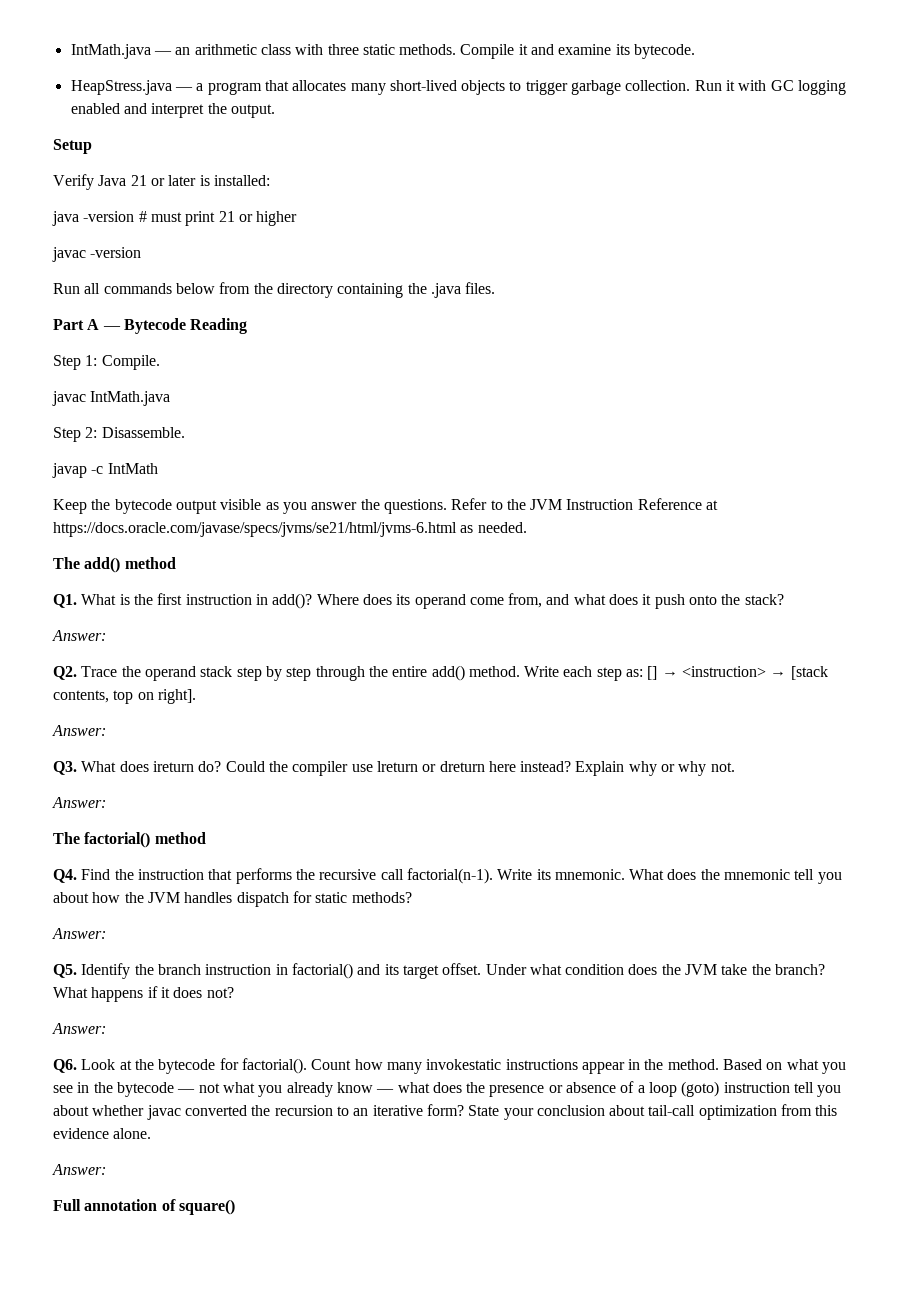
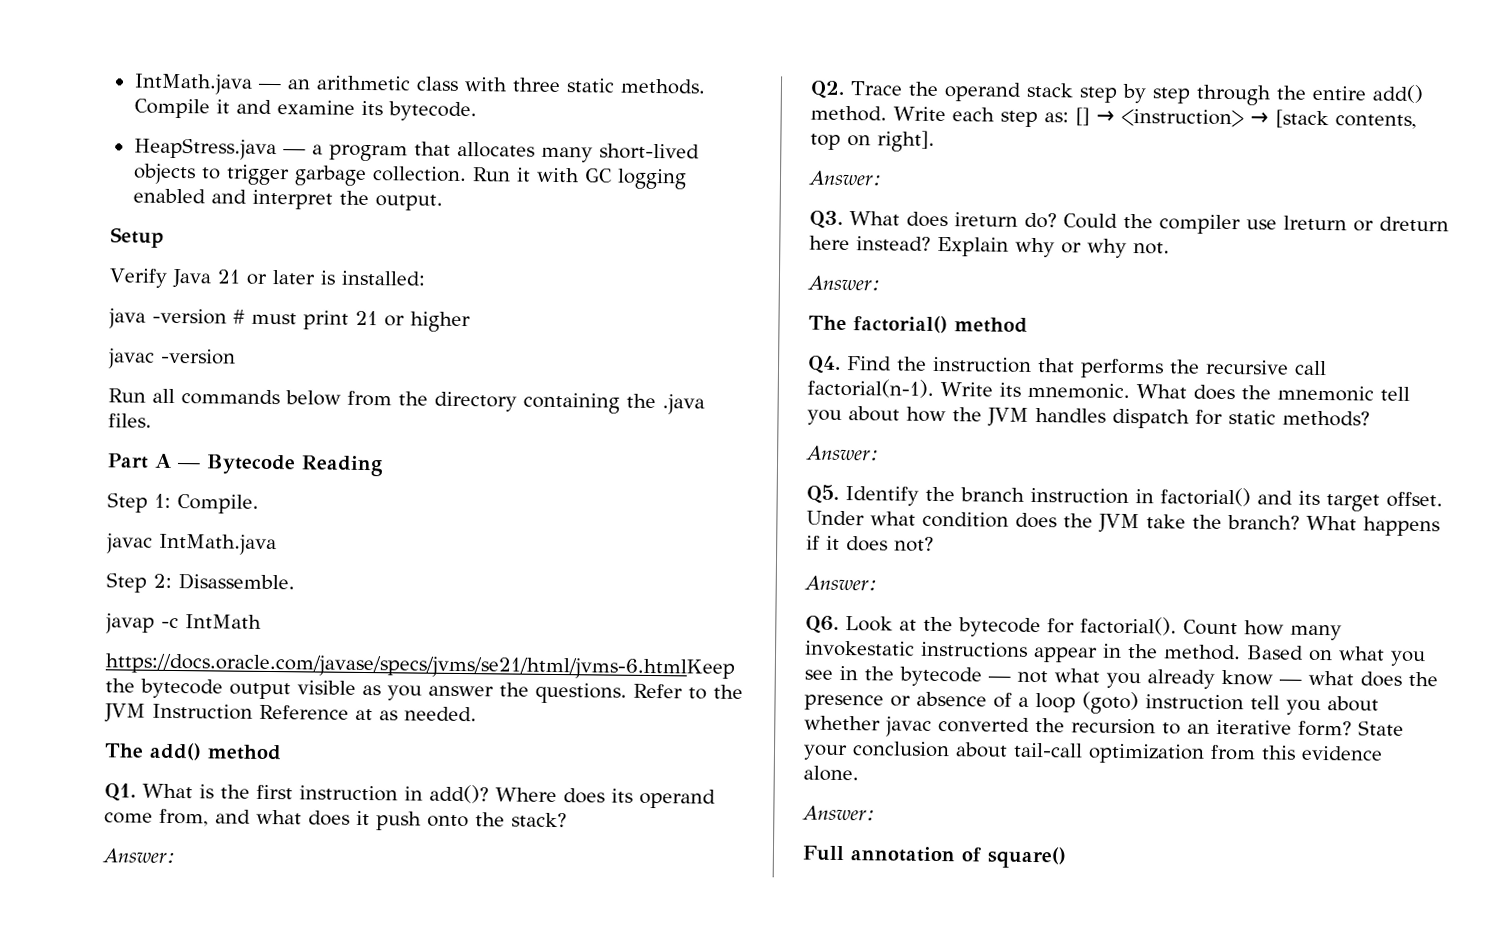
- Keep the bytecode output visible as you answer the questions.
+ https://docs.oracle.com/javase/specs/jvms/se21/html/jvms-6.htmlKeep the bytecode output visible as you answer the questions.
- Refer to the JVM Instruction Reference at https://docs.oracle.com/javase/specs/jvms/se21/html/jvms-6.html as needed.
+ Refer to the JVM Instruction Reference at as needed.

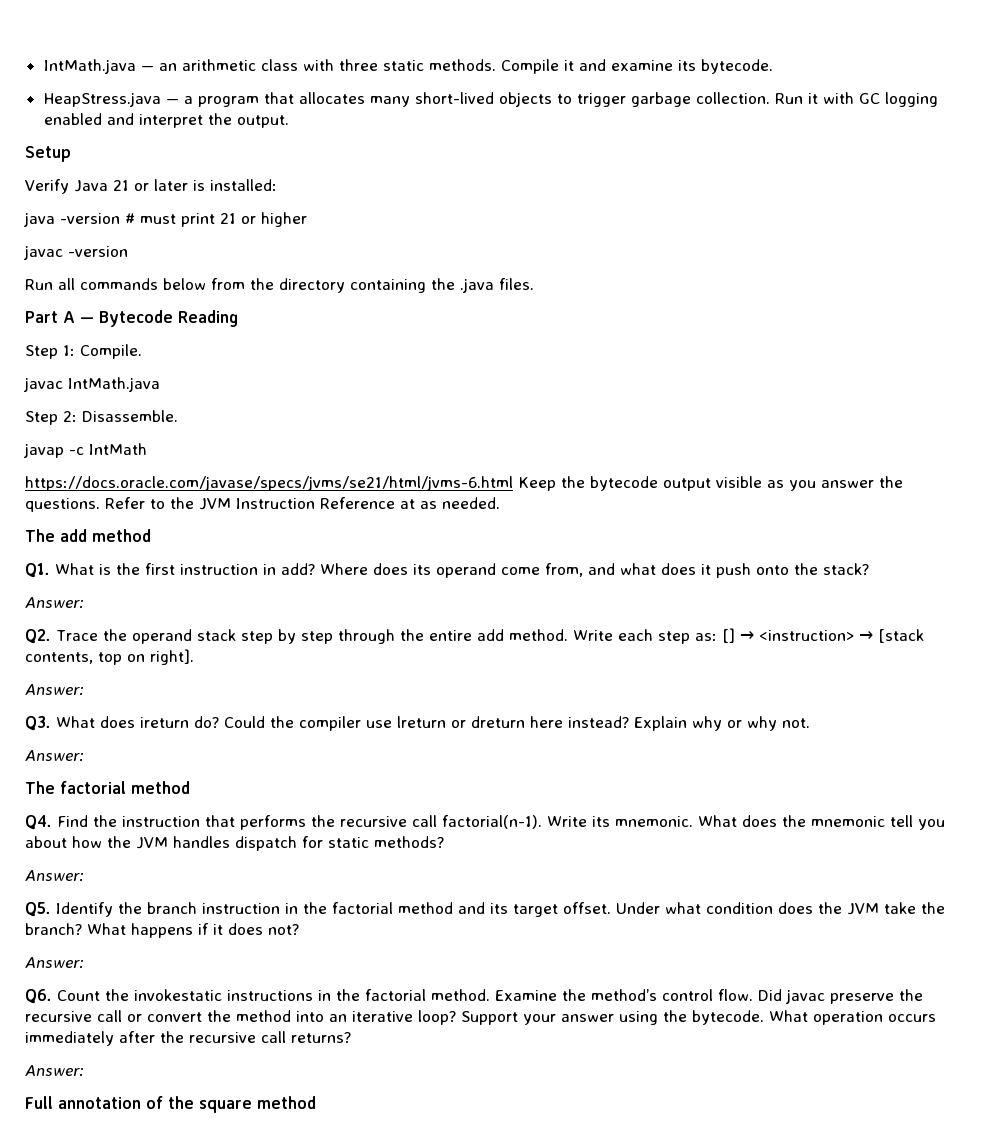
- https://docs.oracle.com/javase/specs/jvms/se21/html/jvms-6.htmlKeep the bytecode output visible as you answer the questions.
+ https://docs.oracle.com/javase/specs/jvms/se21/html/jvms-6.html Keep the bytecode output visible as you answer the questions.
- The add() method
+ The add method
- Q1. What is the first instruction in add()?
+ Q1. What is the first instruction in add?
- Q2. Trace the operand stack step by step through the entire add() method.
+ Q2. Trace the operand stack step by step through the entire add method.
- The factorial() method
+ The factorial method
- Q5. Identify the branch instruction in factorial() and its target offset.
+ Q5. Identify the branch instruction in the factorial method and its target offset.
- Q6. Look at the bytecode for factorial(). Count how many invokestatic instructions appear in the method. Based on what you see in the bytecode — not what you already know — what does the presence or absence of a loop (goto) instruction tell you about whether javac converted the recursion to an iterative form? State your conclusion about tail-call optimization from this evidence alone.
+ Q6. Count the invokestatic instructions in the factorial method. Examine the method’s control flow. Did javac preserve the recursive call or convert the method into an iterative loop? Support your answer using the bytecode. What operation occurs immediately after the recursive call returns?
- Full annotation of square()
+ Full annotation of the square method

